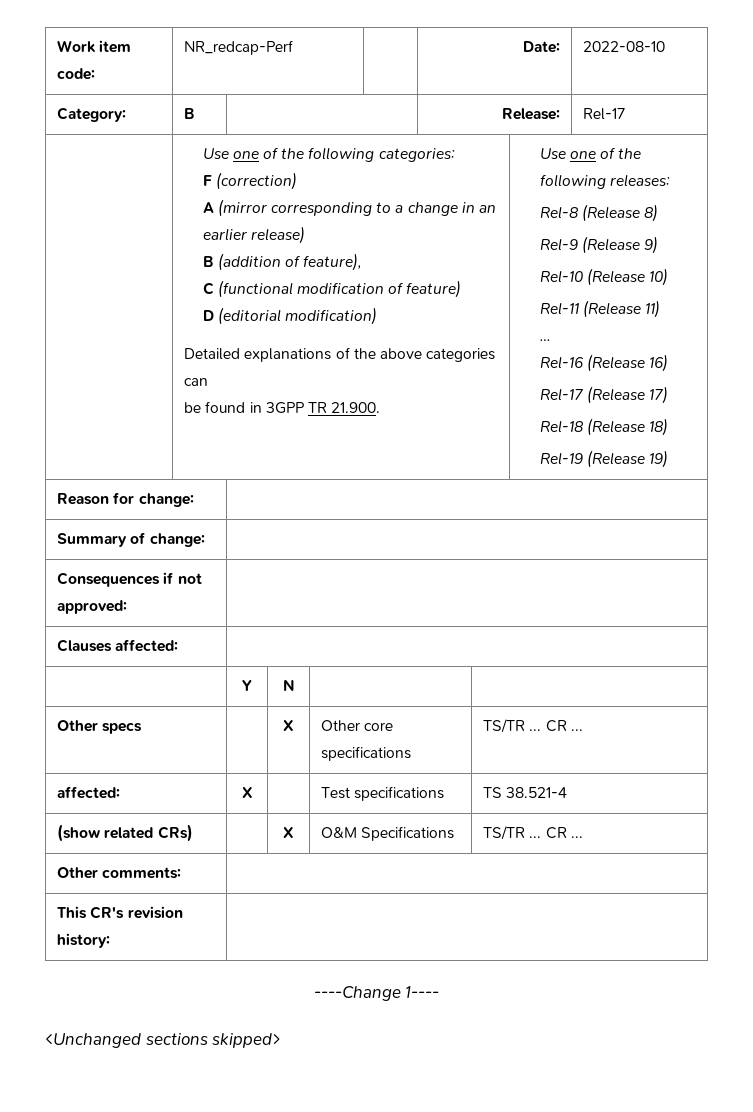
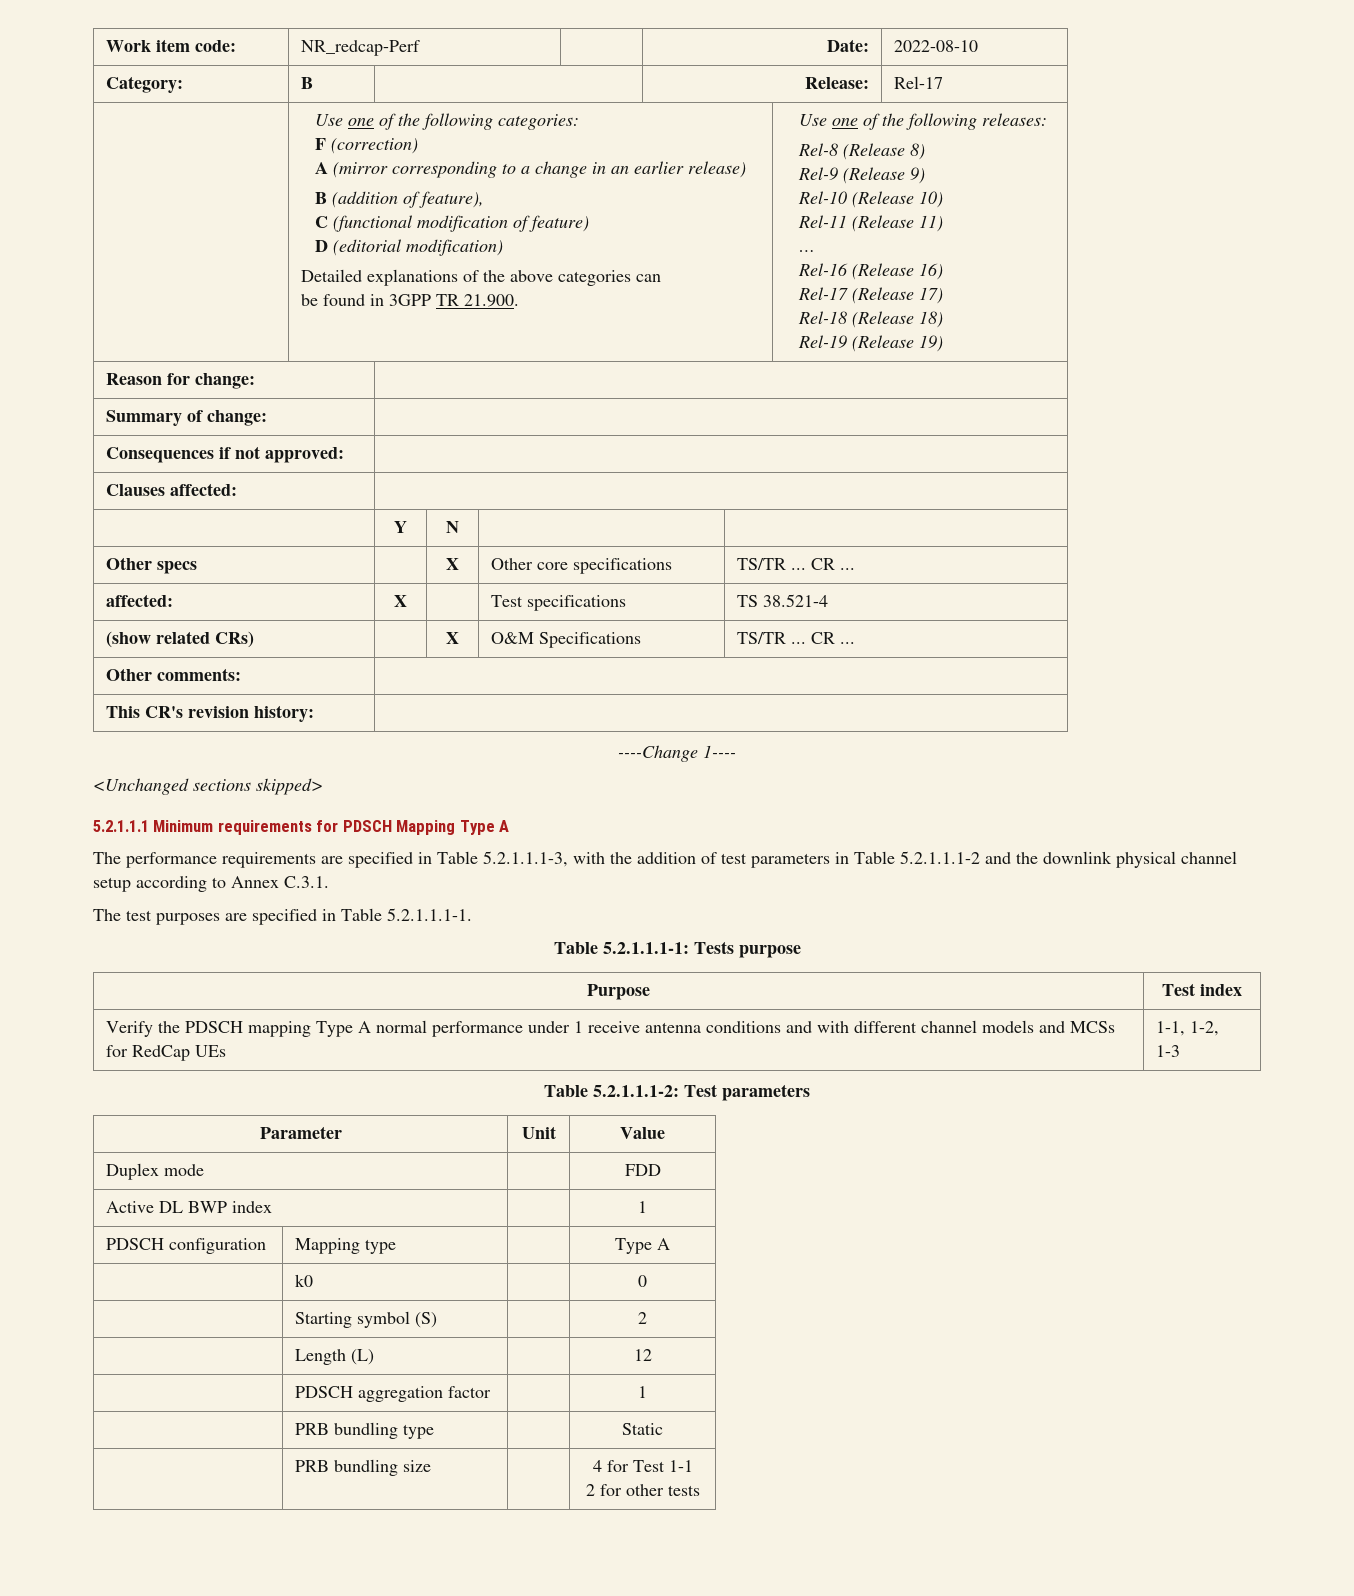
+ 5.2.1.1.1 Minimum requirements for PDSCH Mapping Type A
+ The performance requirements are specified in Table 5.2.1.1.1-3, with the addition of test parameters in Table 5.2.1.1.1-2 and the downlink physical channel setup according to Annex C.3.1.
+ The test purposes are specified in Table 5.2.1.1.1-1.
+ Table 5.2.1.1.1-1: Tests purpose
+ Purpose | Test index
+ Verify the PDSCH mapping Type A normal performance under 1 receive antenna conditions and with different channel models and MCSs for RedCap UEs | 1-1, 1-2, 1-3
+ Table 5.2.1.1.1-2: Test parameters
+ Parameter | Unit | Value
+ Duplex mode | | FDD
+ Active DL BWP index | | 1
+ PDSCH configuration | Mapping type | | Type A
+ | k0 | | 0
+ | Starting symbol (S) | | 2
+ | Length (L) | | 12
+ | PDSCH aggregation factor | | 1
+ | PRB bundling type | | Static
+ | PRB bundling size | | 4 for Test 1-1
+ 2 for other tests

